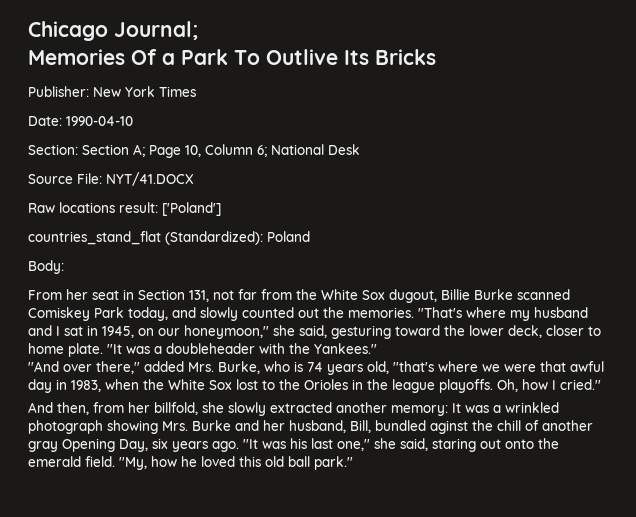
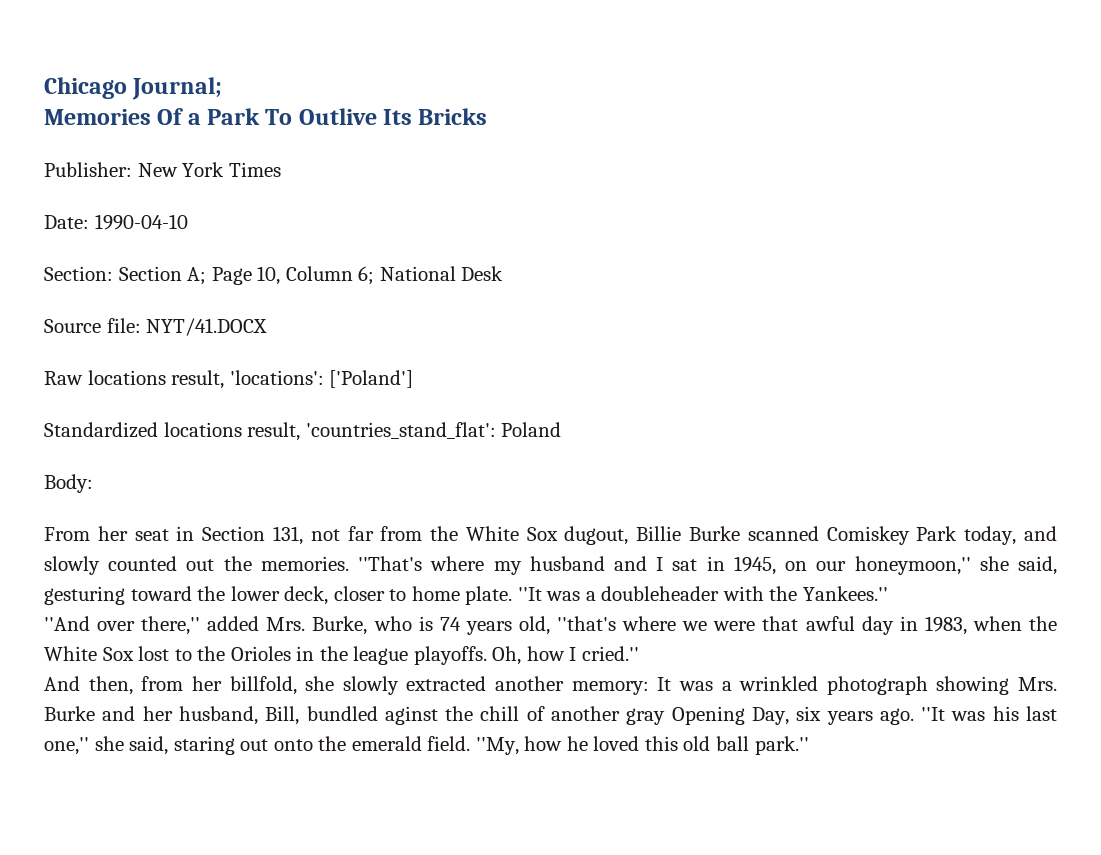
- Source File: NYT/41.DOCX
+ Source file: NYT/41.DOCX
- Raw locations result: ['Poland']
+ Raw locations result, 'locations': ['Poland']
- countries_stand_flat (Standardized): Poland
+ Standardized locations result, 'countries_stand_flat': Poland

